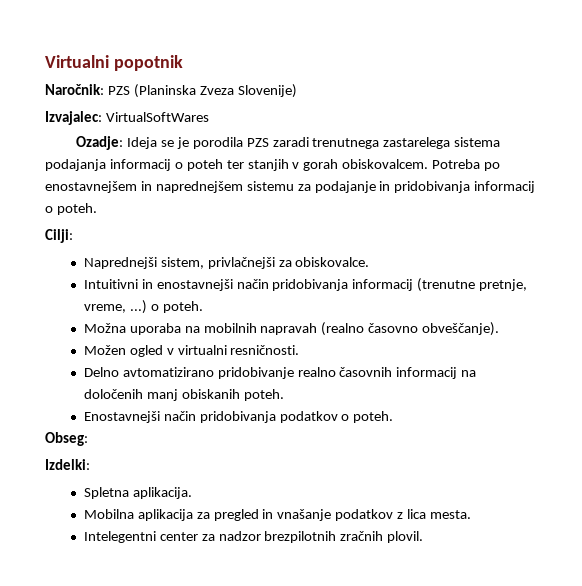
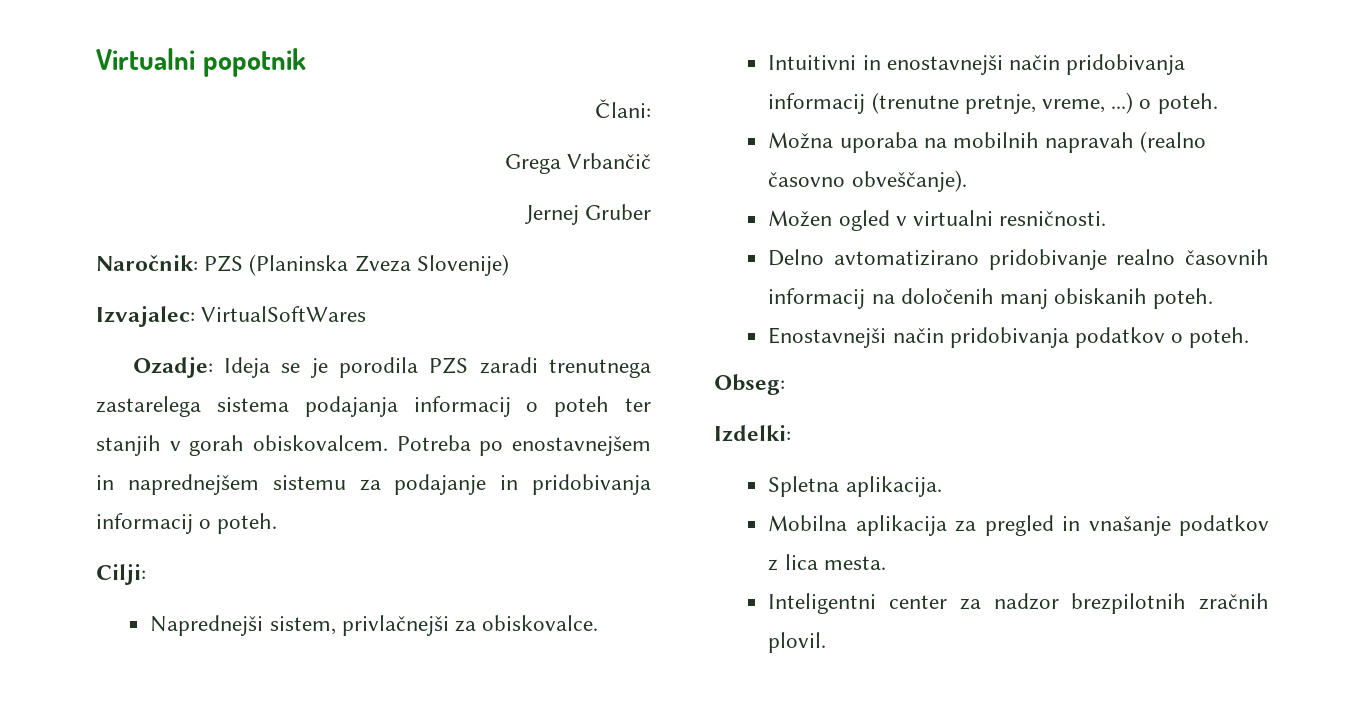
+ Člani:
+ Grega Vrbančič
+ Jernej Gruber
- Intelegentni center za nadzor brezpilotnih zračnih plovil.
+ Inteligentni center za nadzor brezpilotnih zračnih plovil.

